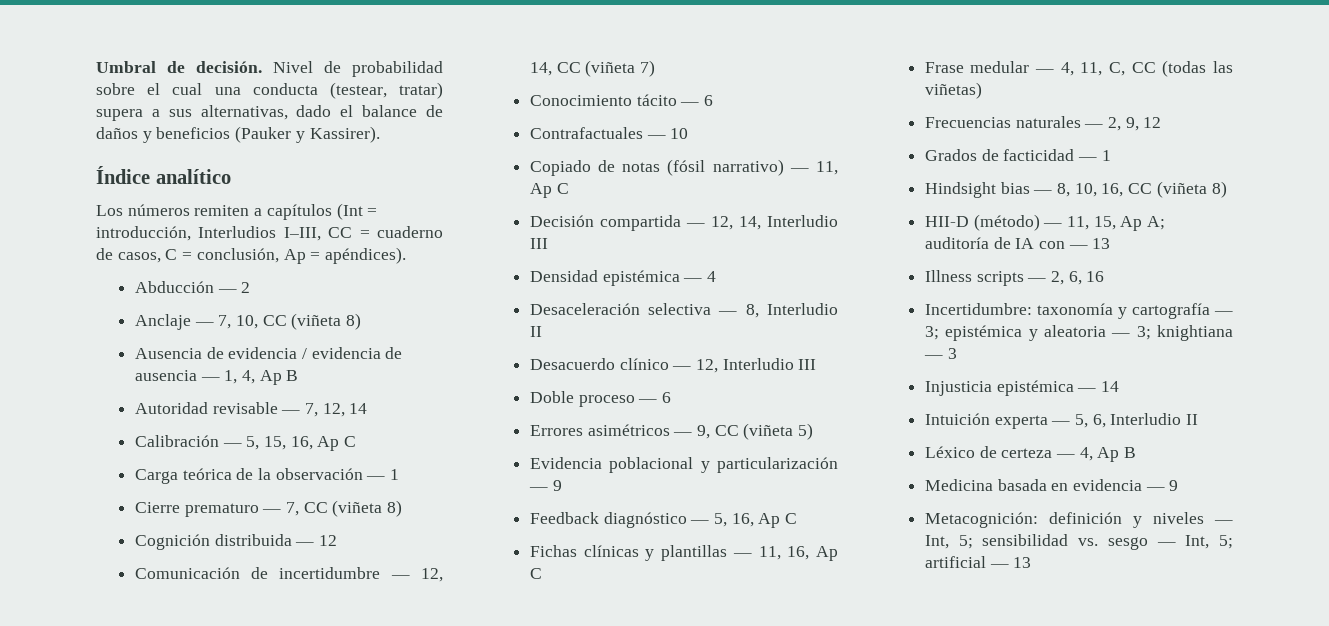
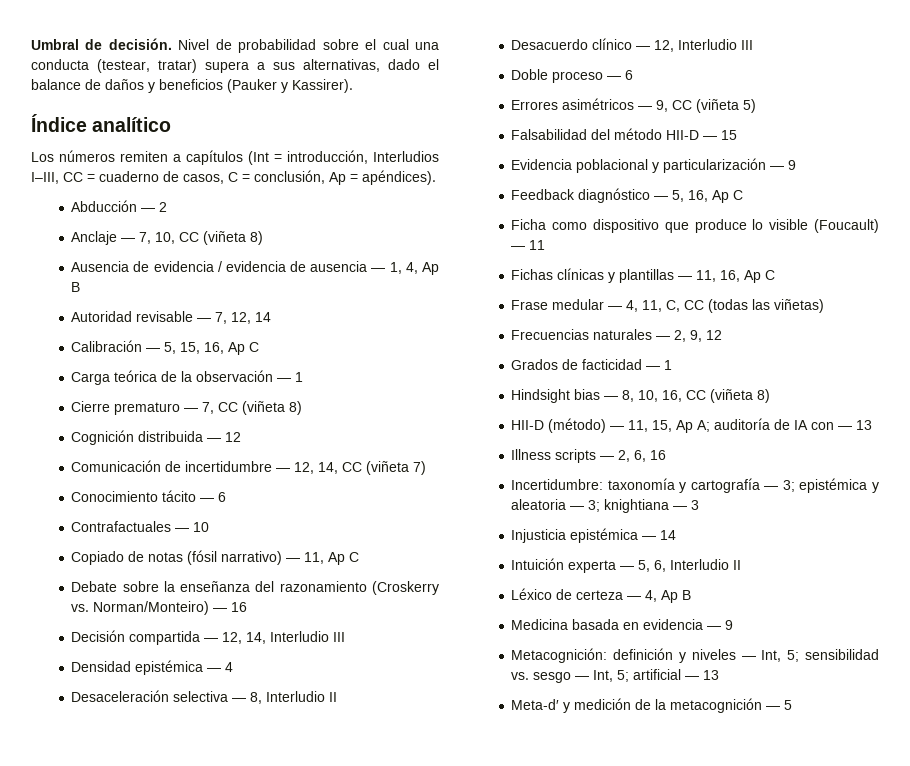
+ Debate sobre la enseñanza del razonamiento (Croskerry vs. Norman/Monteiro) — 16
+ Falsabilidad del método HII-D — 15
+ Ficha como dispositivo que produce lo visible (Foucault) — 11
+ Meta-d′ y medición de la metacognición — 5

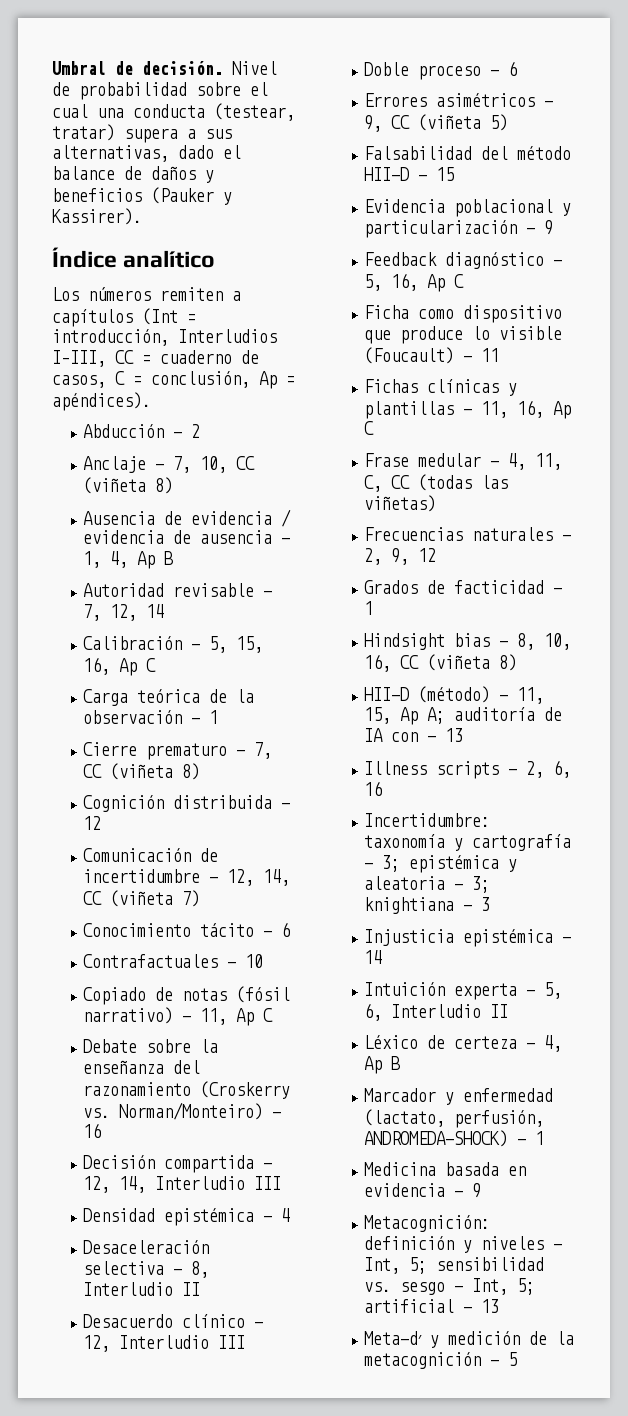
+ Marcador y enfermedad (lactato, perfusión, ANDROMEDA-SHOCK) — 1

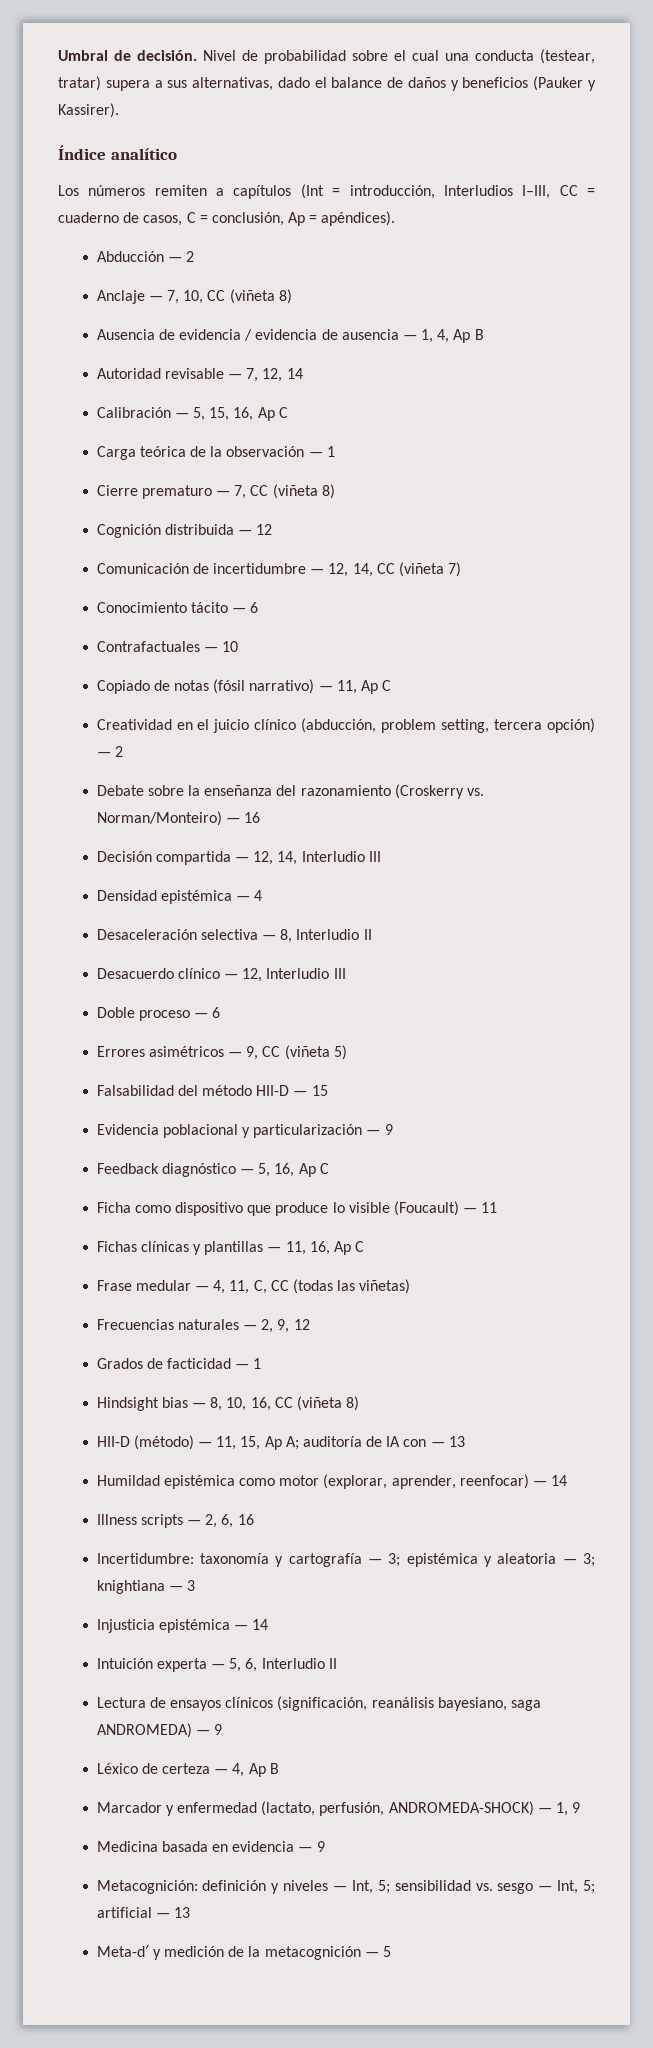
+ Creatividad en el juicio clínico (abducción, problem setting, tercera opción) — 2
+ Humildad epistémica como motor (explorar, aprender, reenfocar) — 14
+ Lectura de ensayos clínicos (significación, reanálisis bayesiano, saga ANDROMEDA) — 9
- Marcador y enfermedad (lactato, perfusión, ANDROMEDA-SHOCK) — 1
+ Marcador y enfermedad (lactato, perfusión, ANDROMEDA-SHOCK) — 1, 9

